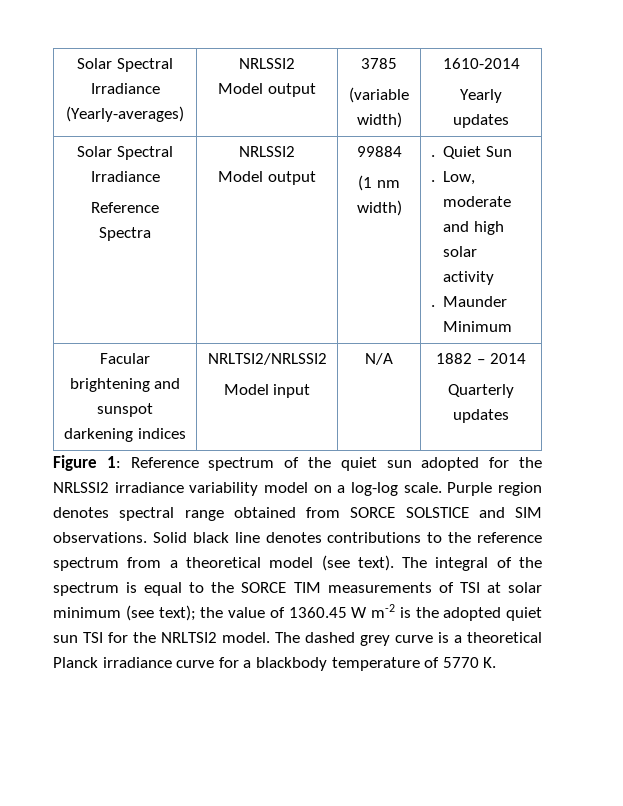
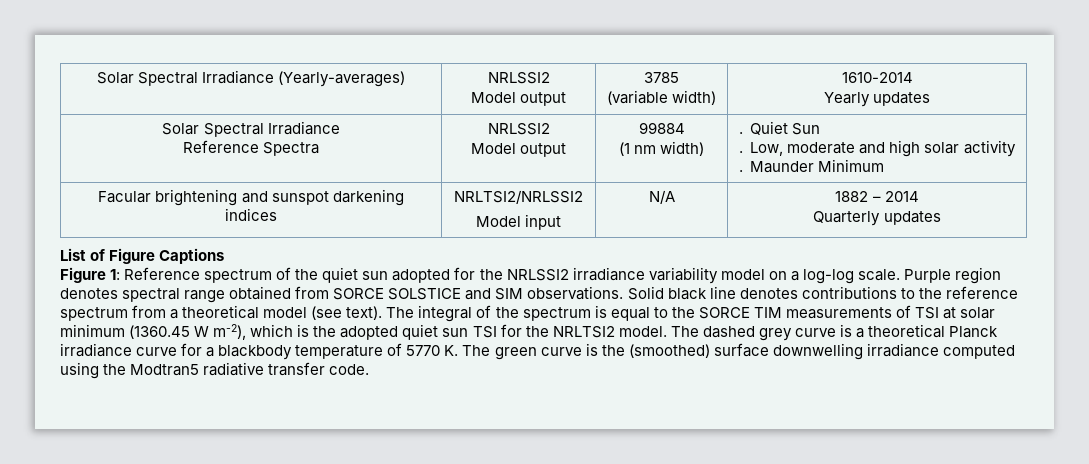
+ List of Figure Captions
- The integral of the spectrum is equal to the SORCE TIM measurements of TSI at solar minimum (see text); the value of 1360.45 W m-2 is the adopted quiet sun TSI for the NRLTSI2 model.
+ The integral of the spectrum is equal to the SORCE TIM measurements of TSI at solar minimum (1360.45 W m-2), which is the adopted quiet sun TSI for the NRLTSI2 model.
- The dashed grey curve is a theoretical Planck irradiance curve for a blackbody temperature of 5770 K.
+ The dashed grey curve is a theoretical Planck irradiance curve for a blackbody temperature of 5770 K. The green curve is the (smoothed) surface downwelling irradiance computed using the Modtran5 radiative transfer code.

